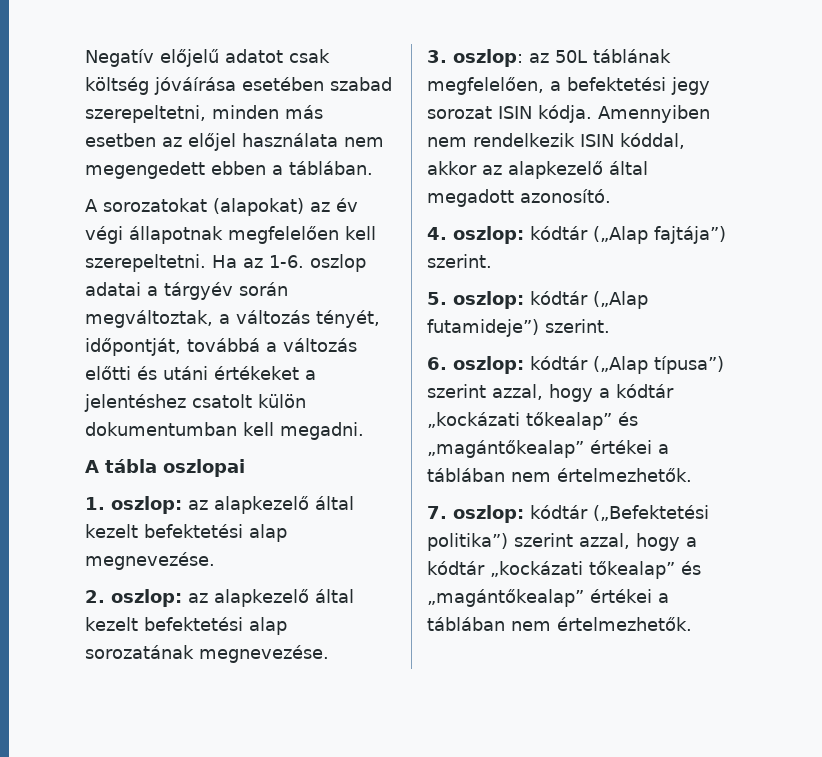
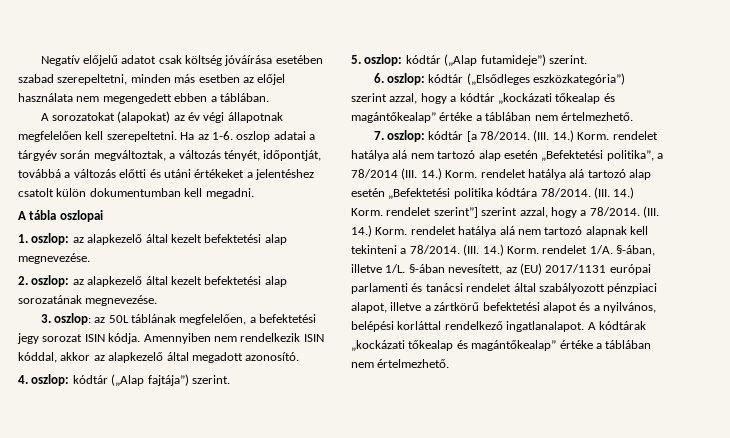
- 6. oszlop: kódtár („Alap típusa”) szerint azzal, hogy a kódtár „kockázati tőkealap” és „magántőkealap” értékei a táblában nem értelmezhetők.
+ 6. oszlop: kódtár („Elsődleges eszközkategória”) szerint azzal, hogy a kódtár „kockázati tőkealap és magántőkealap” értéke a táblában nem értelmezhető.
- 7. oszlop: kódtár („Befektetési politika”) szerint azzal, hogy a kódtár „kockázati tőkealap” és „magántőkealap” értékei a táblában nem értelmezhetők.
+ 7. oszlop: kódtár [a 78/2014. (III. 14.) Korm. rendelet hatálya alá nem tartozó alap esetén „Befektetési politika”, a 78/2014 (III. 14.) Korm. rendelet hatálya alá tartozó alap esetén „Befektetési politika kódtára 78/2014. (III. 14.) Korm. rendelet szerint”] szerint azzal, hogy a 78/2014. (III. 14.) Korm. rendelet hatálya alá nem tartozó alapnak kell tekinteni a 78/2014. (III. 14.) Korm. rendelet 1/A. §-ában, illetve 1/L. §-ában nevesített, az (EU) 2017/1131 európai parlamenti és tanácsi rendelet által szabályozott pénzpiaci alapot, illetve a zártkörű befektetési alapot és a nyilvános, belépési korláttal rendelkező ingatlanalapot. A kódtárak „kockázati tőkealap és magántőkealap” értéke a táblában nem értelmezhető.

